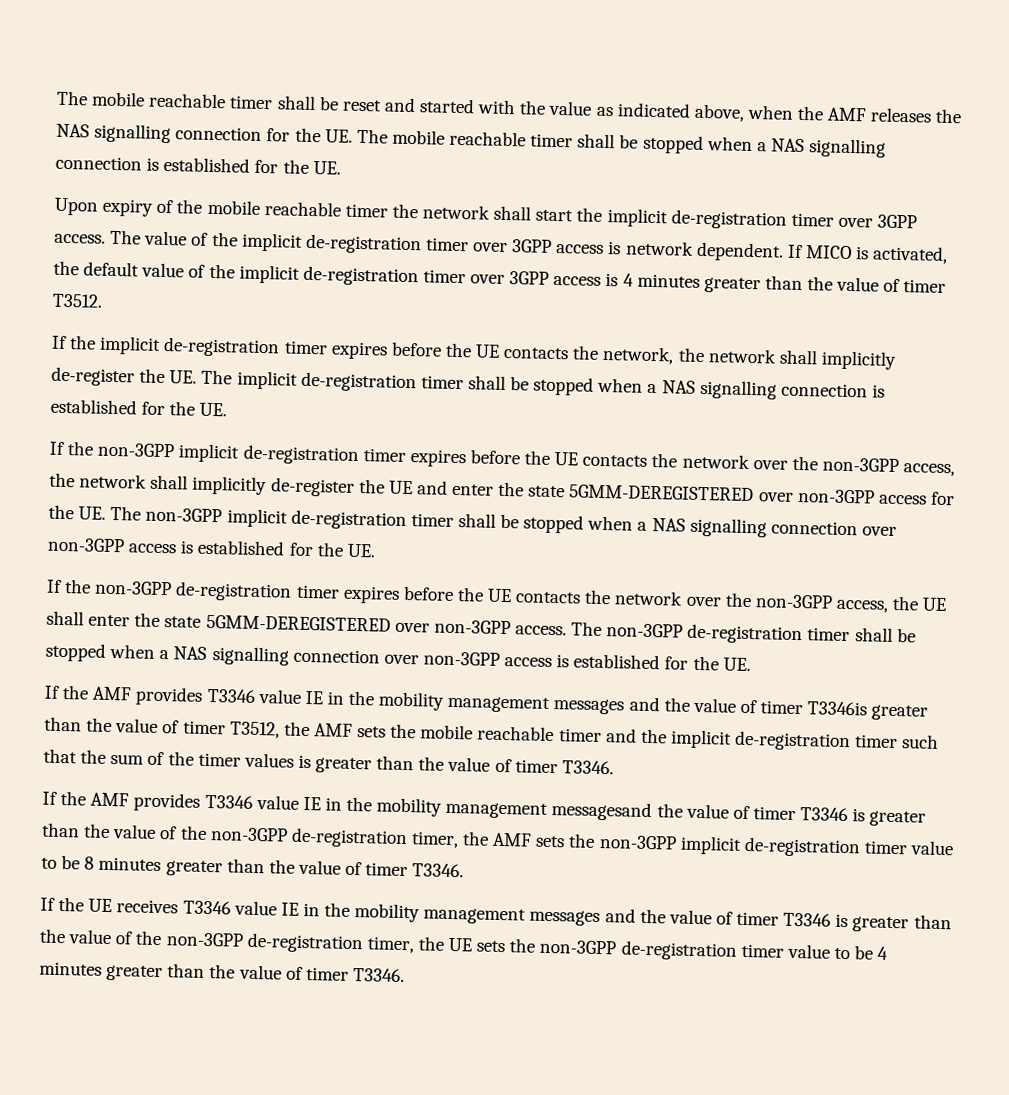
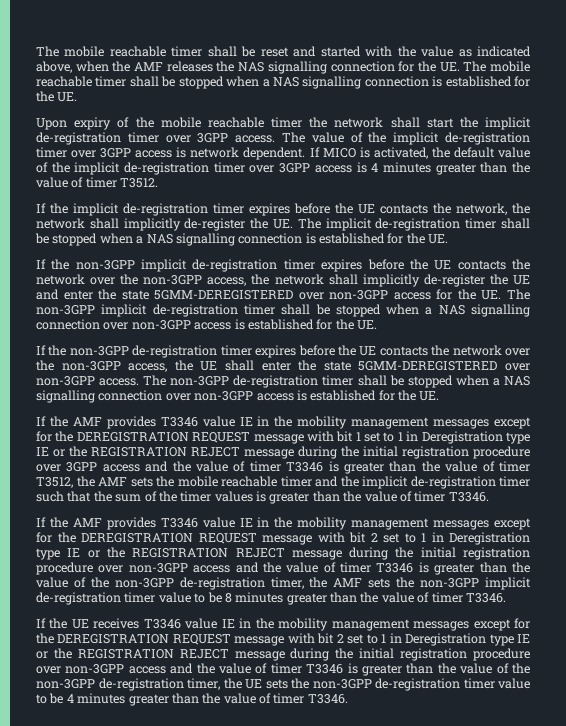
- If the AMF provides T3346 value IE in the mobility management messages and the value of timer T3346is greater than the value of timer T3512, the AMF sets the mobile reachable timer and the implicit de-registration timer such that the sum of the timer values is greater than the value of timer T3346.
+ If the AMF provides T3346 value IE in the mobility management messages except for the DEREGISTRATION REQUEST message with bit 1 set to 1 in Deregistration type IE or the REGISTRATION REJECT message during the initial registration procedure over 3GPP access and the value of timer T3346 is greater than the value of timer T3512, the AMF sets the mobile reachable timer and the implicit de-registration timer such that the sum of the timer values is greater than the value of timer T3346.
- If the AMF provides T3346 value IE in the mobility management messagesand the value of timer T3346 is greater than the value of the non-3GPP de-registration timer, the AMF sets the non-3GPP implicit de-registration timer value to be 8 minutes greater than the value of timer T3346.
+ If the AMF provides T3346 value IE in the mobility management messages except for the DEREGISTRATION REQUEST message with bit 2 set to 1 in Deregistration type IE or the REGISTRATION REJECT message during the initial registration procedure over non-3GPP access and the value of timer T3346 is greater than the value of the non-3GPP de-registration timer, the AMF sets the non-3GPP implicit de-registration timer value to be 8 minutes greater than the value of timer T3346.
- If the UE receives T3346 value IE in the mobility management messages and the value of timer T3346 is greater than the value of the non-3GPP de-registration timer, the UE sets the non-3GPP de-registration timer value to be 4 minutes greater than the value of timer T3346.
+ If the UE receives T3346 value IE in the mobility management messages except for the DEREGISTRATION REQUEST message with bit 2 set to 1 in Deregistration type IE or the REGISTRATION REJECT message during the initial registration procedure over non-3GPP access and the value of timer T3346 is greater than the value of the non-3GPP de-registration timer, the UE sets the non-3GPP de-registration timer value to be 4 minutes greater than the value of timer T3346.

